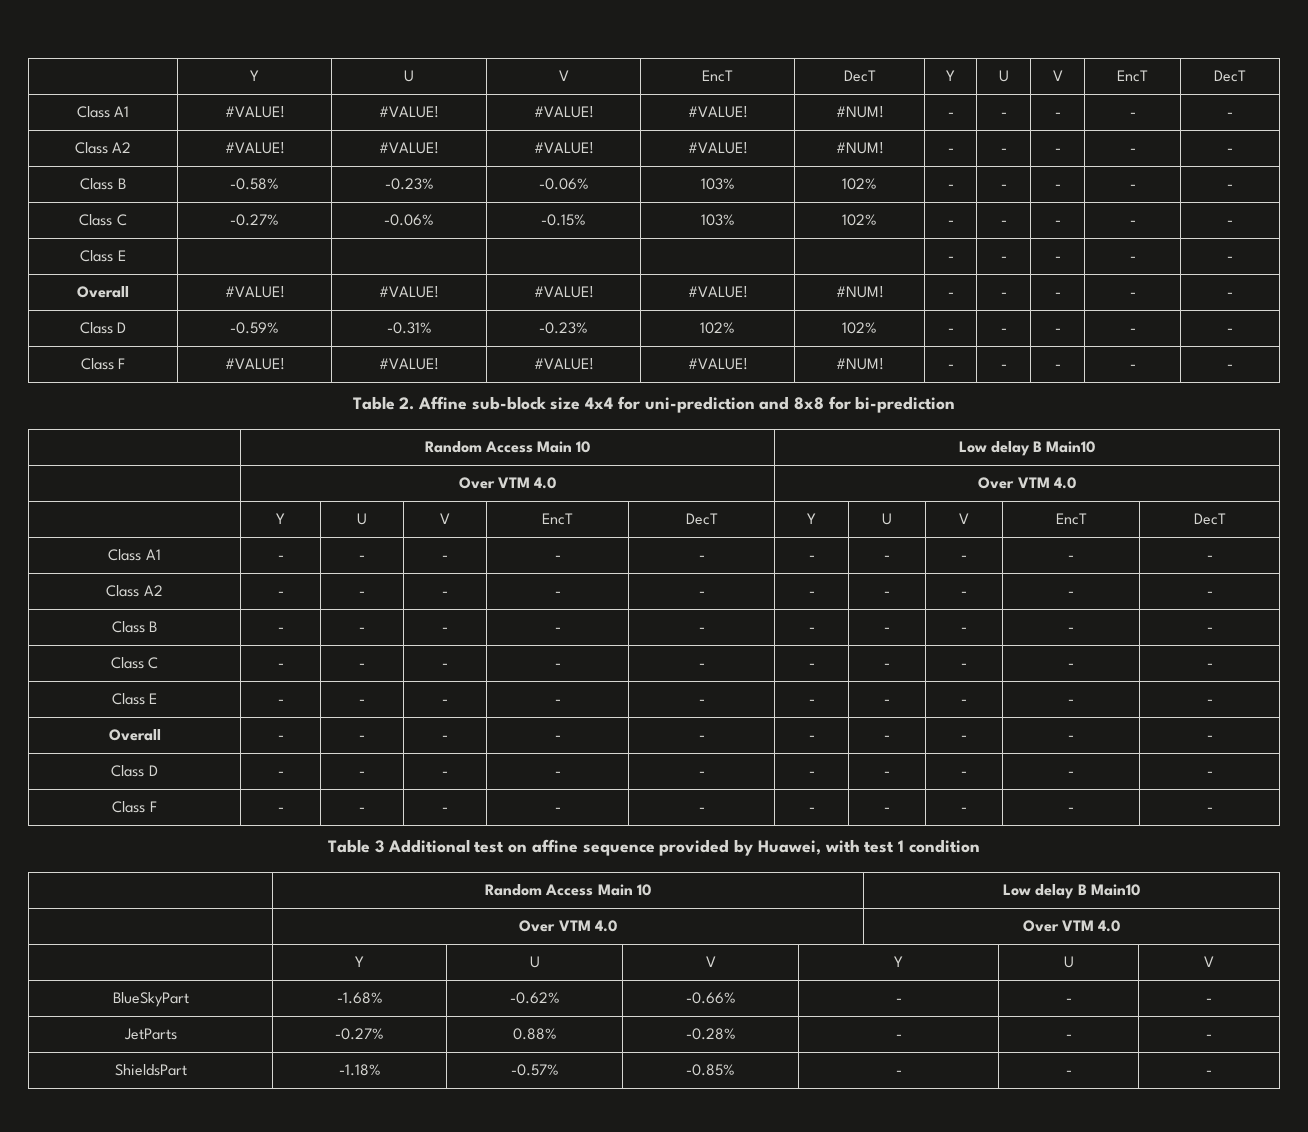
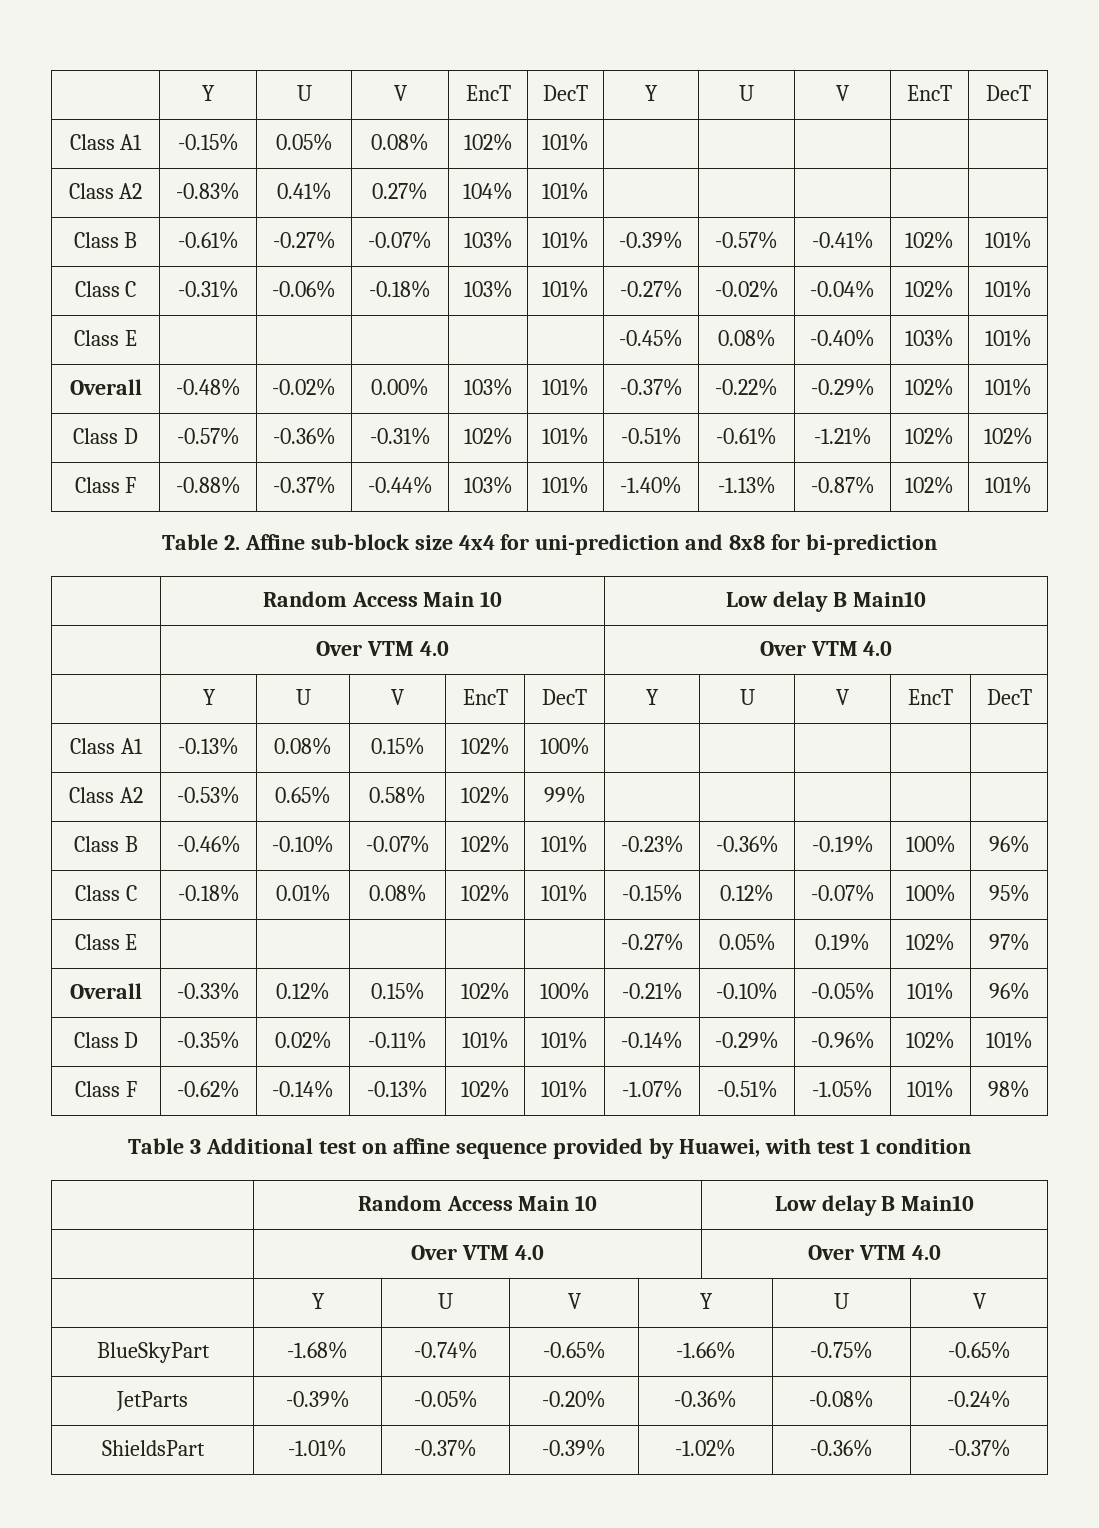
- Class A1 | #VALUE! | #VALUE! | #VALUE! | #VALUE! | #NUM! | - | - | - | - | -
- Class A2 | #VALUE! | #VALUE! | #VALUE! | #VALUE! | #NUM! | - | - | - | - | -
- Class B | -0.58% | -0.23% | -0.06% | 103% | 102% | - | - | - | - | -
- Class C | -0.27% | -0.06% | -0.15% | 103% | 102% | - | - | - | - | -
- Class E | | | | | | - | - | - | - | -
- Overall | #VALUE! | #VALUE! | #VALUE! | #VALUE! | #NUM! | - | - | - | - | -
- Class D | -0.59% | -0.31% | -0.23% | 102% | 102% | - | - | - | - | -
- Class F | #VALUE! | #VALUE! | #VALUE! | #VALUE! | #NUM! | - | - | - | - | -
+ Class A1 | -0.15% | 0.05% | 0.08% | 102% | 101% | | | | |
+ Class A2 | -0.83% | 0.41% | 0.27% | 104% | 101% | | | | |
+ Class B | -0.61% | -0.27% | -0.07% | 103% | 101% | -0.39% | -0.57% | -0.41% | 102% | 101%
+ Class C | -0.31% | -0.06% | -0.18% | 103% | 101% | -0.27% | -0.02% | -0.04% | 102% | 101%
+ Class E | | | | | | -0.45% | 0.08% | -0.40% | 103% | 101%
+ Overall | -0.48% | -0.02% | 0.00% | 103% | 101% | -0.37% | -0.22% | -0.29% | 102% | 101%
+ Class D | -0.57% | -0.36% | -0.31% | 102% | 101% | -0.51% | -0.61% | -1.21% | 102% | 102%
+ Class F | -0.88% | -0.37% | -0.44% | 103% | 101% | -1.40% | -1.13% | -0.87% | 102% | 101%
- Class A1 | - | - | - | - | - | - | - | - | - | -
- Class A2 | - | - | - | - | - | - | - | - | - | -
- Class B | - | - | - | - | - | - | - | - | - | -
- Class C | - | - | - | - | - | - | - | - | - | -
- Class E | - | - | - | - | - | - | - | - | - | -
- Overall | - | - | - | - | - | - | - | - | - | -
- Class D | - | - | - | - | - | - | - | - | - | -
- Class F | - | - | - | - | - | - | - | - | - | -
+ Class A1 | -0.13% | 0.08% | 0.15% | 102% | 100% | | | | |
+ Class A2 | -0.53% | 0.65% | 0.58% | 102% | 99% | | | | |
+ Class B | -0.46% | -0.10% | -0.07% | 102% | 101% | -0.23% | -0.36% | -0.19% | 100% | 96%
+ Class C | -0.18% | 0.01% | 0.08% | 102% | 101% | -0.15% | 0.12% | -0.07% | 100% | 95%
+ Class E | | | | | | -0.27% | 0.05% | 0.19% | 102% | 97%
+ Overall | -0.33% | 0.12% | 0.15% | 102% | 100% | -0.21% | -0.10% | -0.05% | 101% | 96%
+ Class D | -0.35% | 0.02% | -0.11% | 101% | 101% | -0.14% | -0.29% | -0.96% | 102% | 101%
+ Class F | -0.62% | -0.14% | -0.13% | 102% | 101% | -1.07% | -0.51% | -1.05% | 101% | 98%
- BlueSkyPart | -1.68% | -0.62% | -0.66% | - | - | -
- JetParts | -0.27% | 0.88% | -0.28% | - | - | -
- ShieldsPart | -1.18% | -0.57% | -0.85% | - | - | -
+ BlueSkyPart | -1.68% | -0.74% | -0.65% | -1.66% | -0.75% | -0.65%
+ JetParts | -0.39% | -0.05% | -0.20% | -0.36% | -0.08% | -0.24%
+ ShieldsPart | -1.01% | -0.37% | -0.39% | -1.02% | -0.36% | -0.37%

